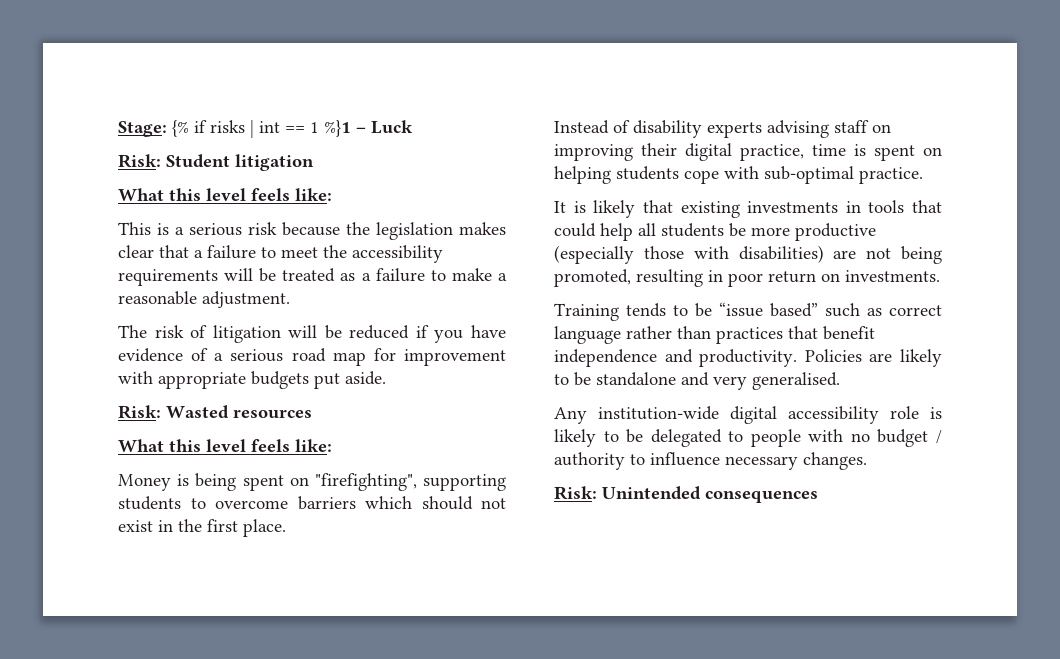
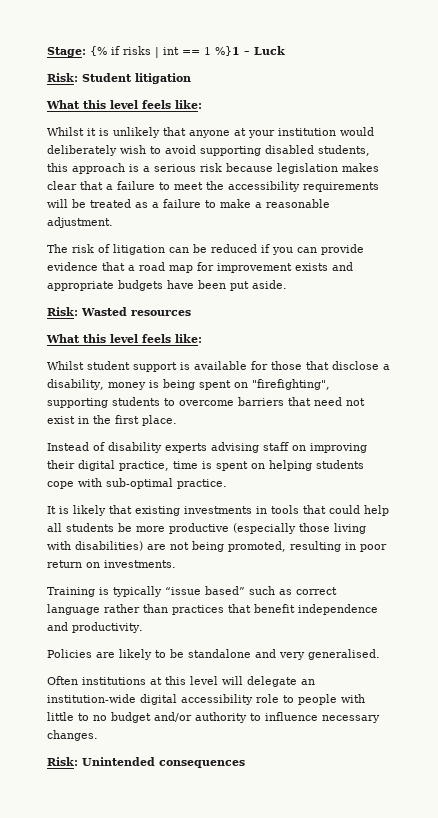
- This is a serious risk because the legislation makes clear that a failure to meet the accessibility requirements will be treated as a failure to make a reasonable adjustment.
+ Whilst it is unlikely that anyone at your institution would deliberately wish to avoid supporting disabled students, this approach is a serious risk because legislation makes clear that a failure to meet the accessibility requirements will be treated as a failure to make a reasonable adjustment.
- The risk of litigation will be reduced if you have evidence of a serious road map for improvement with appropriate budgets put aside.
+ The risk of litigation can be reduced if you can provide evidence that a road map for improvement exists and appropriate budgets have been put aside.
- Money is being spent on "firefighting", supporting students to overcome barriers which should not exist in the first place.
+ Whilst student support is available for those that disclose a disability, money is being spent on "firefighting", supporting students to overcome barriers that need not exist in the first place.
- It is likely that existing investments in tools that could help all students be more productive (especially those with disabilities) are not being promoted, resulting in poor return on investments.
+ It is likely that existing investments in tools that could help all students be more productive (especially those living with disabilities) are not being promoted, resulting in poor return on investments.
- Training tends to be “issue based” such as correct language rather than practices that benefit independence and productivity. Policies are likely to be standalone and very generalised.
+ Training is typically “issue based” such as correct language rather than practices that benefit independence and productivity.
+ Policies are likely to be standalone and very generalised.
- Any institution-wide digital accessibility role is likely to be delegated to people with no budget / authority to influence necessary changes.
+ Often institutions at this level will delegate an institution-wide digital accessibility role to people with little to no budget and/or authority to influence necessary changes.

